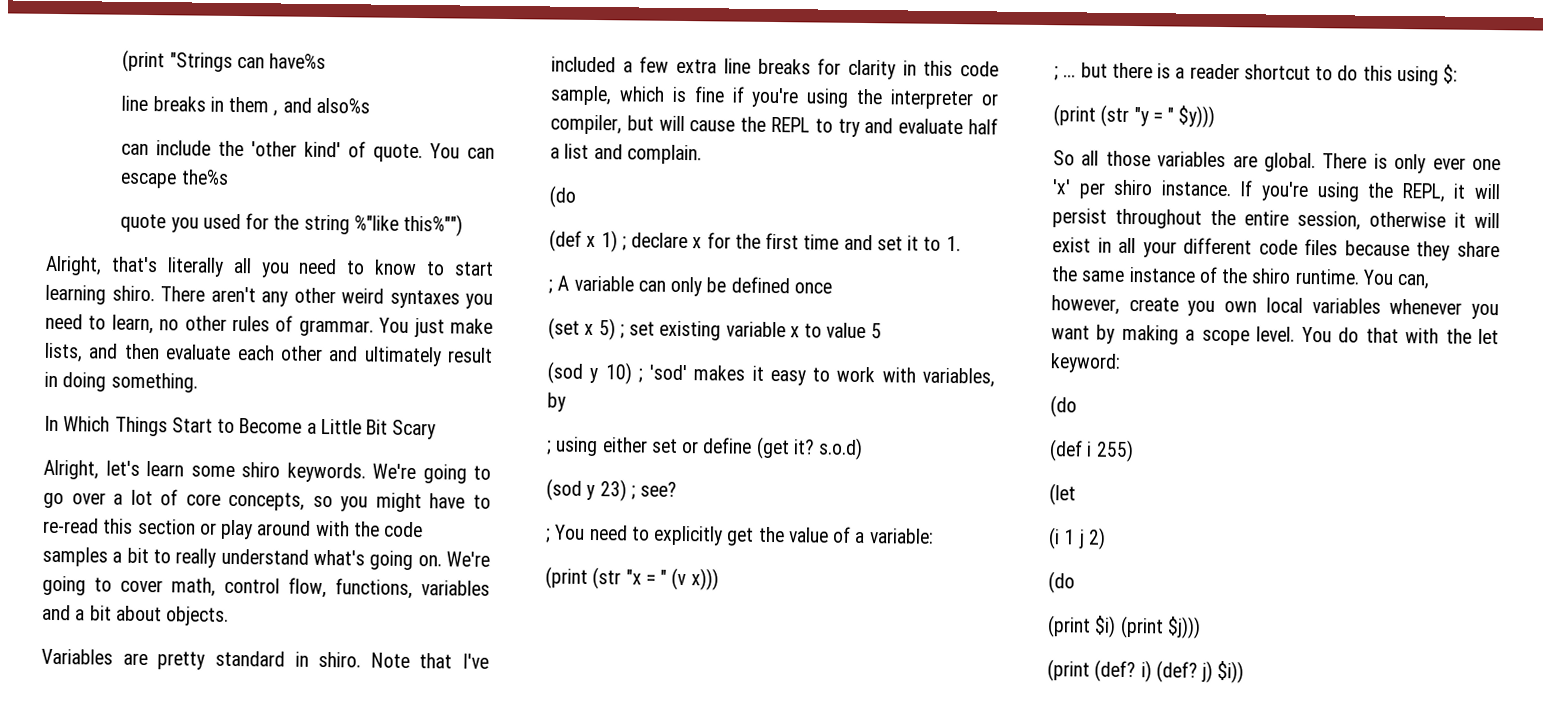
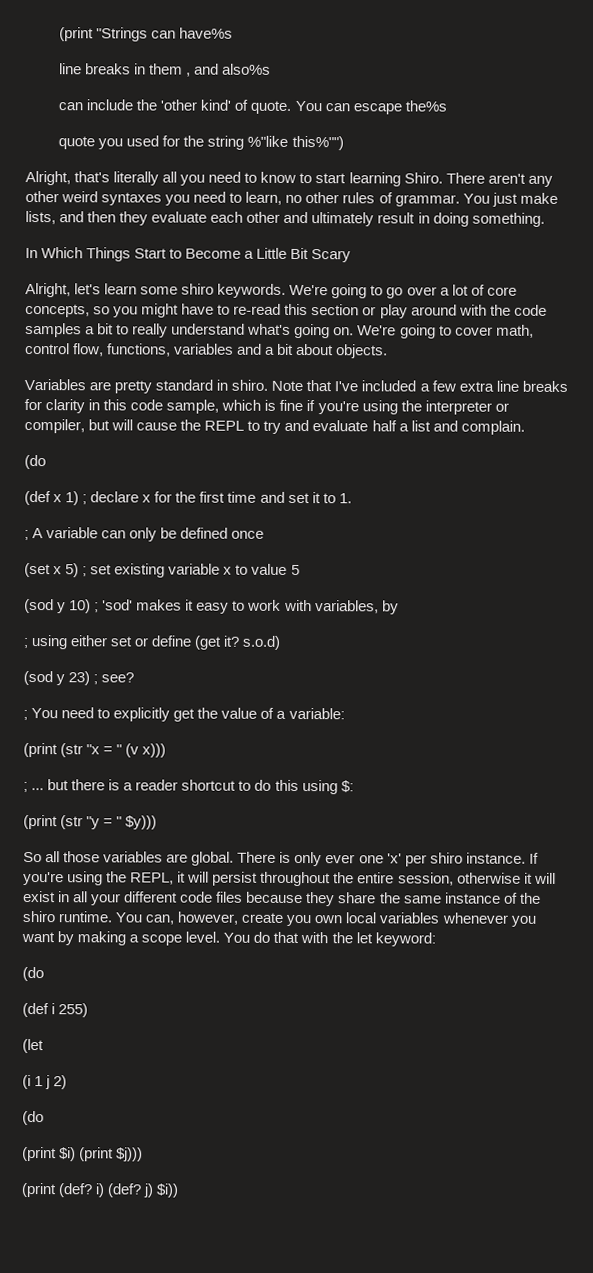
- Alright, that's literally all you need to know to start learning shiro.
+ Alright, that's literally all you need to know to start learning Shiro.
- You just make lists, and then evaluate each other and ultimately result in doing something.
+ You just make lists, and then they evaluate each other and ultimately result in doing something.

